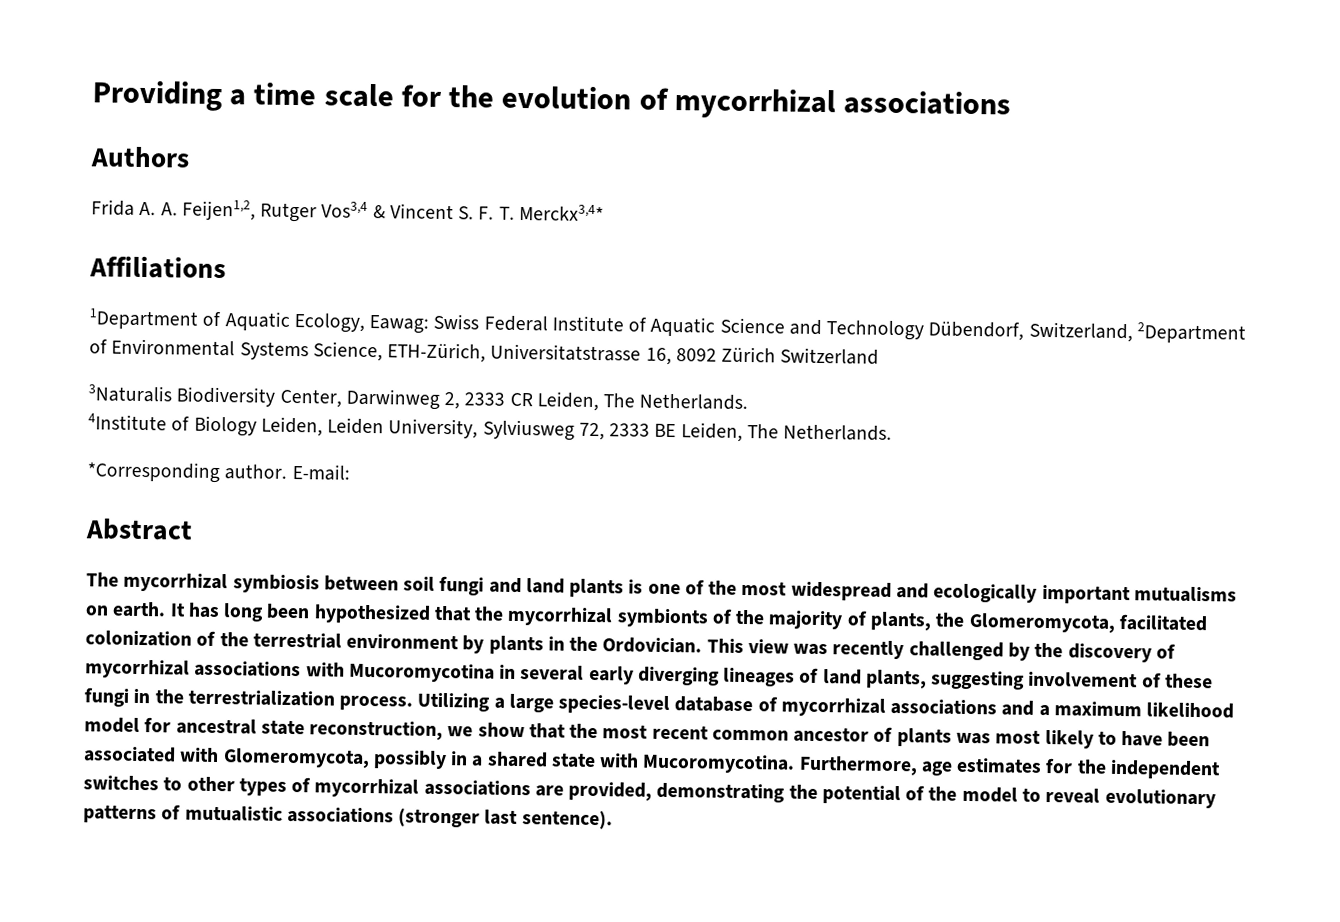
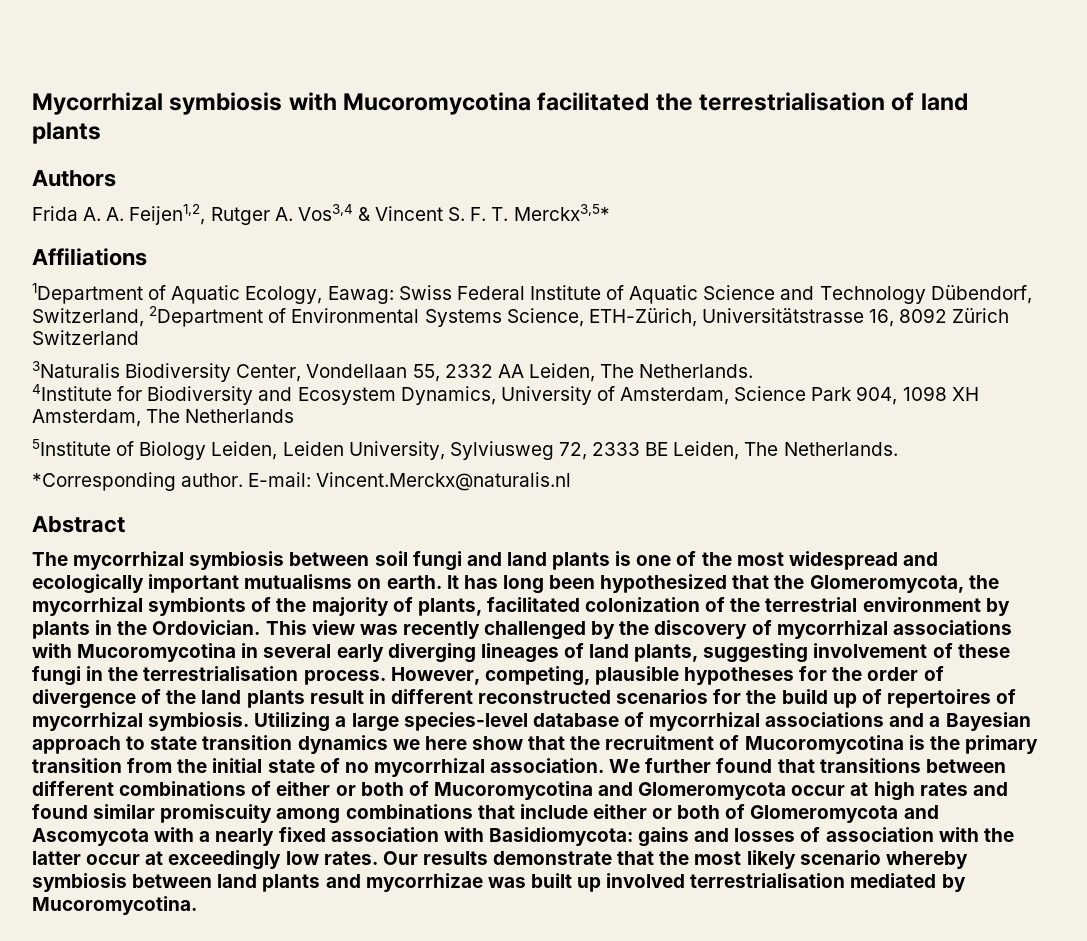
- Providing a time scale for the evolution of mycorrhizal associations
+ Mycorrhizal symbiosis with Mucoromycotina facilitated the terrestrialisation of land plants
- Frida A. A. Feijen1,2, Rutger Vos3,4 & Vincent S. F. T. Merckx3,4*
+ Frida A. A. Feijen1,2, Rutger A. Vos3,4 & Vincent S. F. T. Merckx3,5*
- 1Department of Aquatic Ecology, Eawag: Swiss Federal Institute of Aquatic Science and Technology Dübendorf, Switzerland, 2Department of Environmental Systems Science, ETH-Zürich, Universitatstrasse 16, 8092 Zürich Switzerland
+ 1Department of Aquatic Ecology, Eawag: Swiss Federal Institute of Aquatic Science and Technology Dübendorf, Switzerland, 2Department of Environmental Systems Science, ETH-Zürich, Universitätstrasse 16, 8092 Zürich Switzerland
- 3Naturalis Biodiversity Center, Darwinweg 2, 2333 CR Leiden, The Netherlands.
+ 3Naturalis Biodiversity Center, Vondellaan 55, 2332 AA Leiden, The Netherlands.
- 4Institute of Biology Leiden, Leiden University, Sylviusweg 72, 2333 BE Leiden, The Netherlands.
+ 4Institute for Biodiversity and Ecosystem Dynamics, University of Amsterdam, Science Park 904, 1098 XH Amsterdam, The Netherlands
+ 5Institute of Biology Leiden, Leiden University, Sylviusweg 72, 2333 BE Leiden, The Netherlands.
- E-mail:
+ E-mail: Vincent.Merckx@naturalis.nl
- It has long been hypothesized that the mycorrhizal symbionts of the majority of plants, the Glomeromycota, facilitated colonization of the terrestrial environment by plants in the Ordovician.
+ It has long been hypothesized that the Glomeromycota, the mycorrhizal symbionts of the majority of plants, facilitated colonization of the terrestrial environment by plants in the Ordovician.
- This view was recently challenged by the discovery of mycorrhizal associations with Mucoromycotina in several early diverging lineages of land plants, suggesting involvement of these fungi in the terrestrialization process.
+ This view was recently challenged by the discovery of mycorrhizal associations with Mucoromycotina in several early diverging lineages of land plants, suggesting involvement of these fungi in the terrestrialisation process. However, competing, plausible hypotheses for the order of divergence of the land plants result in different reconstructed scenarios for the build up of repertoires of mycorrhizal symbiosis.
- Utilizing a large species-level database of mycorrhizal associations and a maximum likelihood model for ancestral state reconstruction, we show that the most recent common ancestor of plants was most likely to have been associated with Glomeromycota, possibly in a shared state with Mucoromycotina. Furthermore, age estimates for the independent switches to other types of mycorrhizal associations are provided, demonstrating the potential of the model to reveal evolutionary patterns of mutualistic associations (stronger last sentence).
+ Utilizing a large species-level database of mycorrhizal associations and a Bayesian approach to state transition dynamics we here show that the recruitment of Mucoromycotina is the primary transition from the initial state of no mycorrhizal association. We further found that transitions between different combinations of either or both of Mucoromycotina and Glomeromycota occur at high rates and found similar promiscuity among combinations that include either or both of Glomeromycota and Ascomycota with a nearly fixed association with Basidiomycota: gains and losses of association with the latter occur at exceedingly low rates. Our results demonstrate that the most likely scenario whereby symbiosis between land plants and mycorrhizae was built up involved terrestrialisation mediated by Mucoromycotina.

